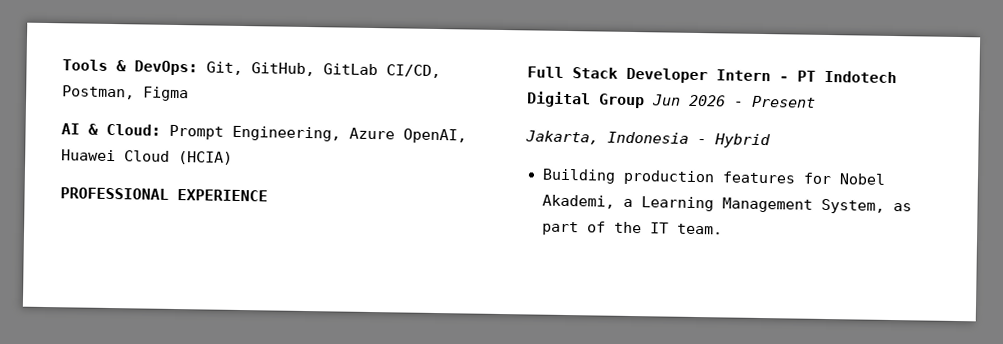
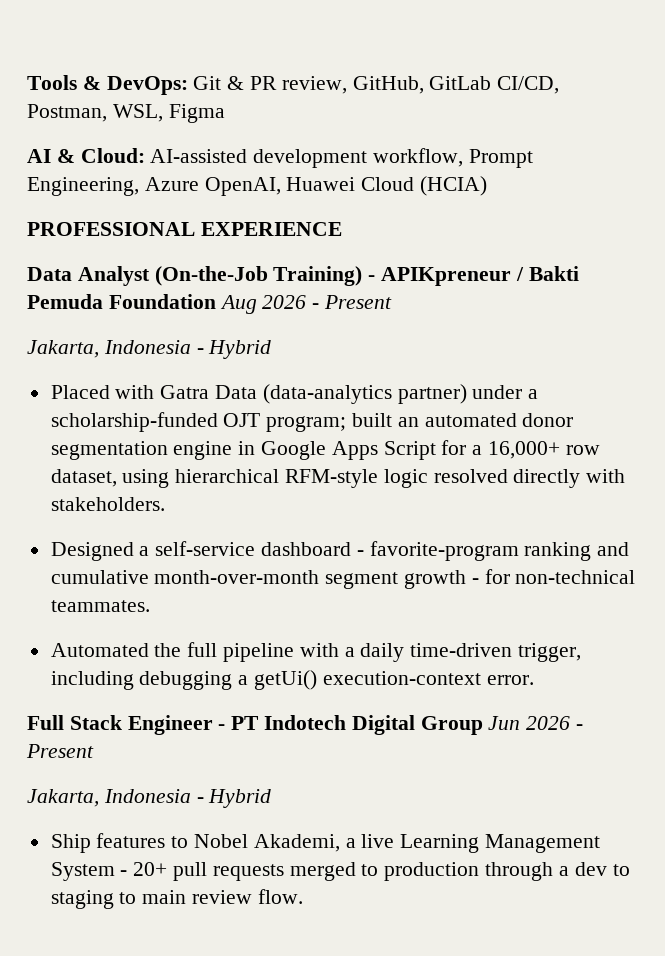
- Tools & DevOps: Git, GitHub, GitLab CI/CD, Postman, Figma
+ Tools & DevOps: Git & PR review, GitHub, GitLab CI/CD, Postman, WSL, Figma
- AI & Cloud: Prompt Engineering, Azure OpenAI, Huawei Cloud (HCIA)
+ AI & Cloud: AI-assisted development workflow, Prompt Engineering, Azure OpenAI, Huawei Cloud (HCIA)
+ Data Analyst (On-the-Job Training) - APIKpreneur / Bakti Pemuda Foundation Aug 2026 - Present
+ Jakarta, Indonesia - Hybrid
+ Placed with Gatra Data (data-analytics partner) under a scholarship-funded OJT program; built an automated donor segmentation engine in Google Apps Script for a 16,000+ row dataset, using hierarchical RFM-style logic resolved directly with stakeholders.
+ Designed a self-service dashboard - favorite-program ranking and cumulative month-over-month segment growth - for non-technical teammates.
+ Automated the full pipeline with a daily time-driven trigger, including debugging a getUi() execution-context error.
- Full Stack Developer Intern - PT Indotech Digital Group Jun 2026 - Present
+ Full Stack Engineer - PT Indotech Digital Group Jun 2026 - Present
- Building production features for Nobel Akademi, a Learning Management System, as part of the IT team.
+ Ship features to Nobel Akademi, a live Learning Management System - 20+ pull requests merged to production through a dev to staging to main review flow.

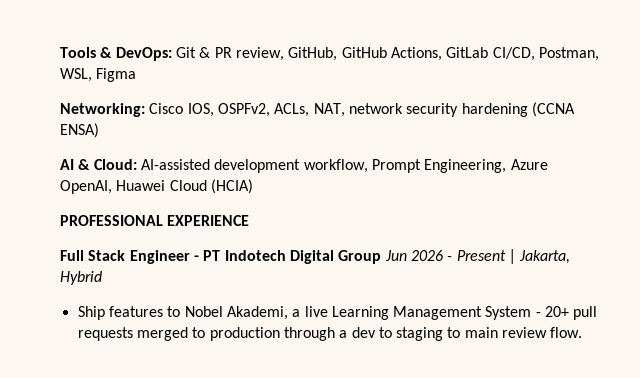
- Tools & DevOps: Git & PR review, GitHub, GitLab CI/CD, Postman, WSL, Figma
+ Tools & DevOps: Git & PR review, GitHub, GitHub Actions, GitLab CI/CD, Postman, WSL, Figma
+ Networking: Cisco IOS, OSPFv2, ACLs, NAT, network security hardening (CCNA ENSA)
- Data Analyst (On-the-Job Training) - APIKpreneur / Bakti Pemuda Foundation Aug 2026 - Present
- Jakarta, Indonesia - Hybrid
- Placed with Gatra Data (data-analytics partner) under a scholarship-funded OJT program; built an automated donor segmentation engine in Google Apps Script for a 16,000+ row dataset, using hierarchical RFM-style logic resolved directly with stakeholders.
- Designed a self-service dashboard - favorite-program ranking and cumulative month-over-month segment growth - for non-technical teammates.
- Automated the full pipeline with a daily time-driven trigger, including debugging a getUi() execution-context error.
- Full Stack Engineer - PT Indotech Digital Group Jun 2026 - Present
- Jakarta, Indonesia - Hybrid
+ Full Stack Engineer - PT Indotech Digital Group Jun 2026 - Present | Jakarta, Hybrid

